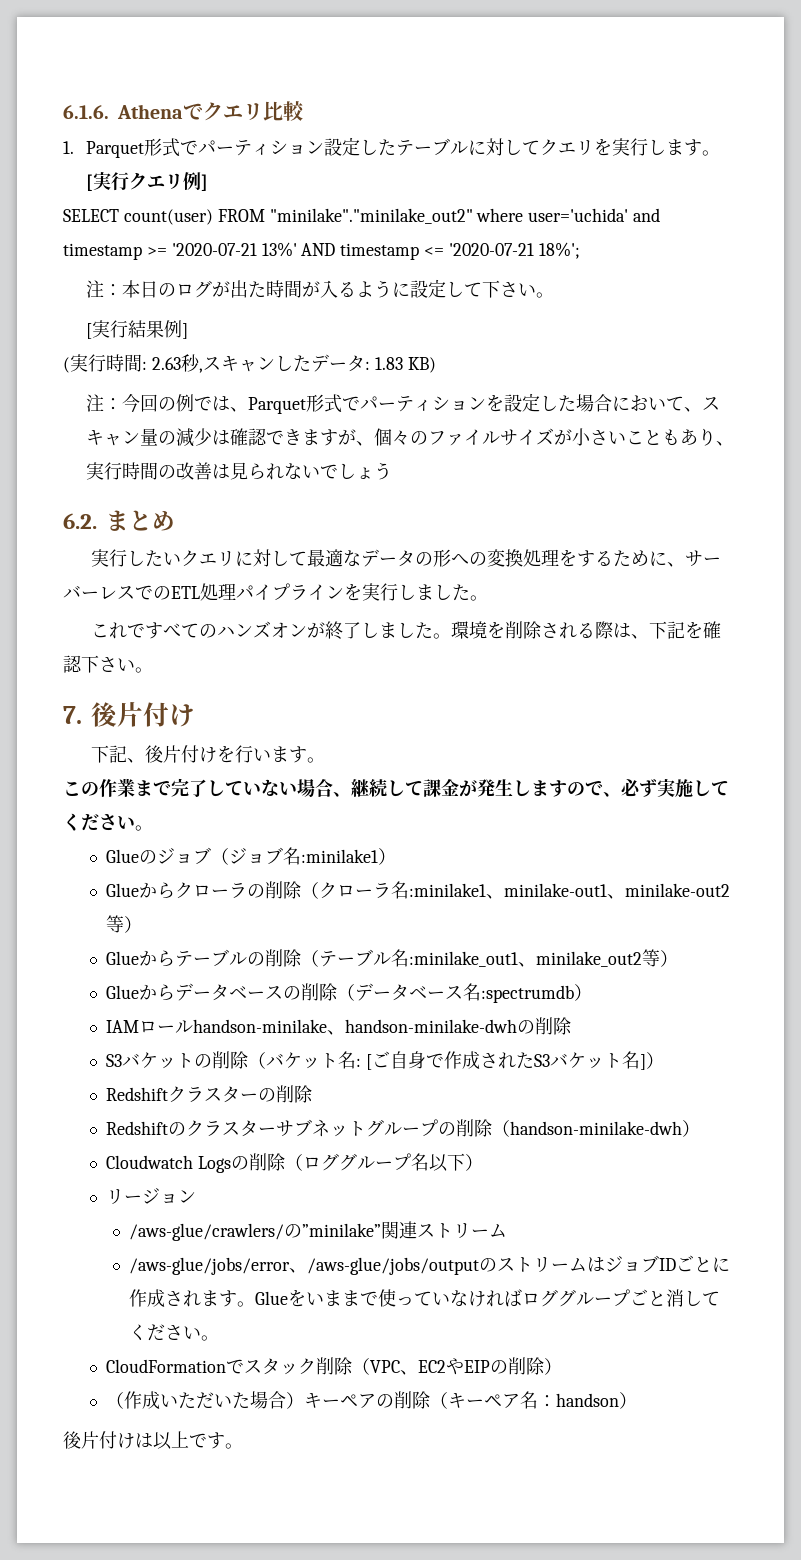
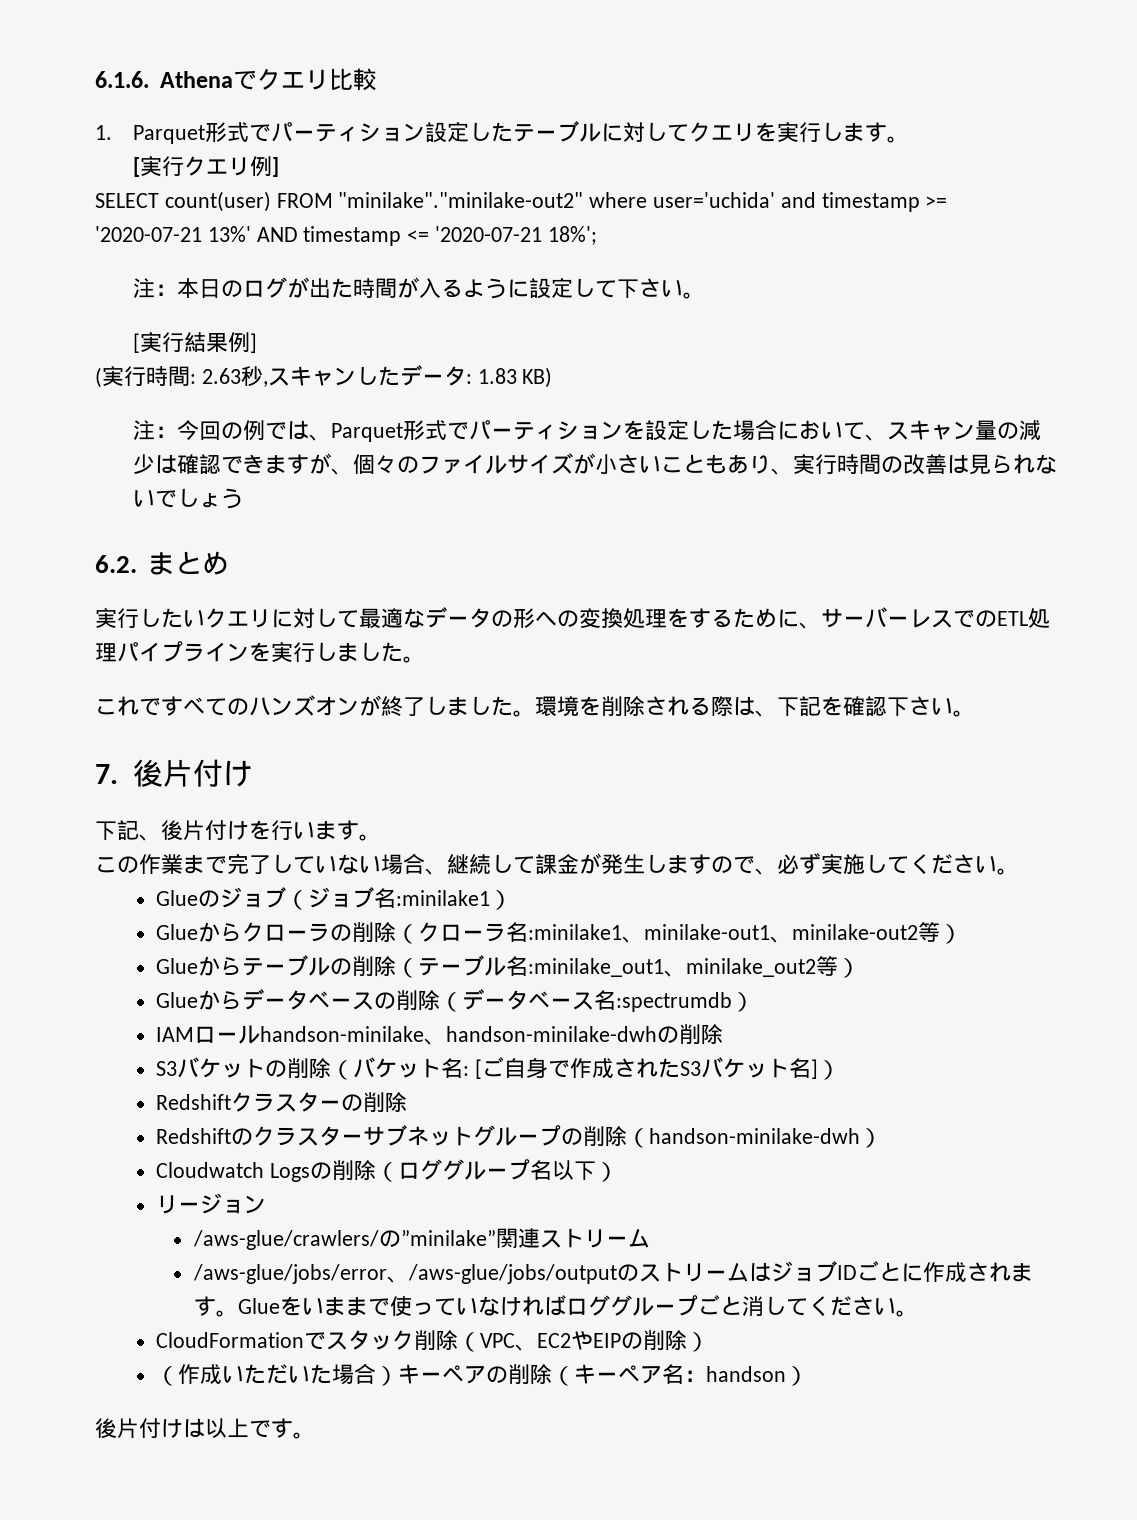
- SELECT count(user) FROM "minilake"."minilake_out2" where user='uchida' and timestamp >= '2020-07-21 13%' AND timestamp <= '2020-07-21 18%';
+ SELECT count(user) FROM "minilake"."minilake-out2" where user='uchida' and timestamp >= '2020-07-21 13%' AND timestamp <= '2020-07-21 18%';

